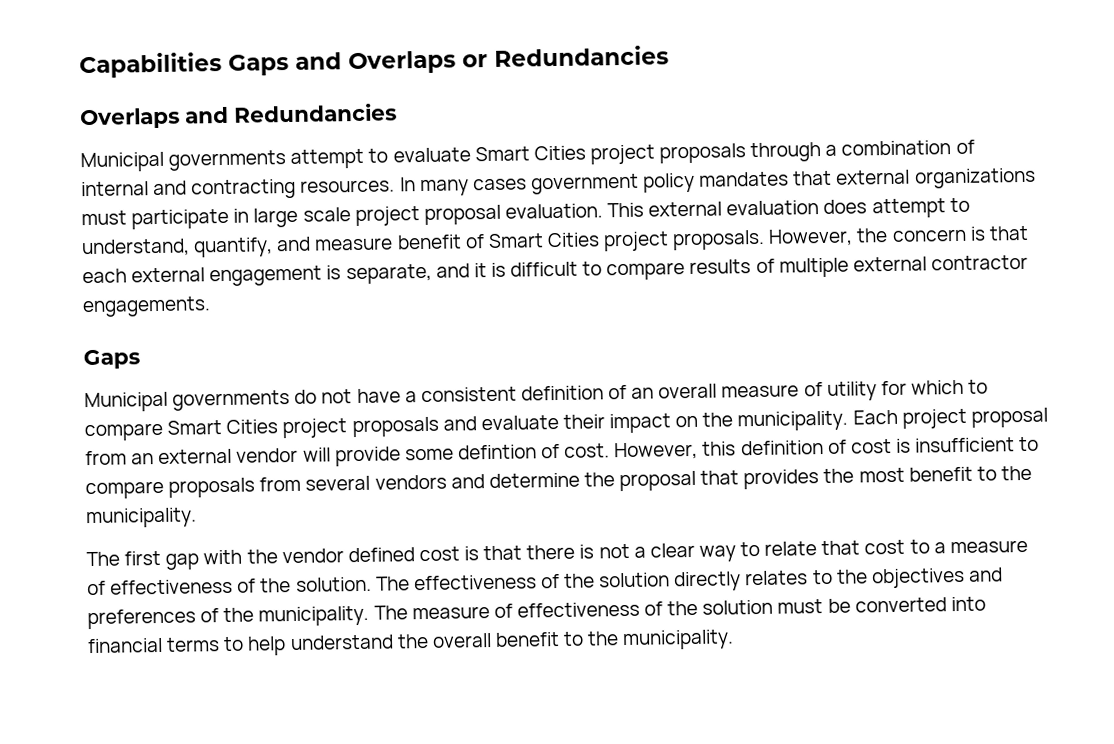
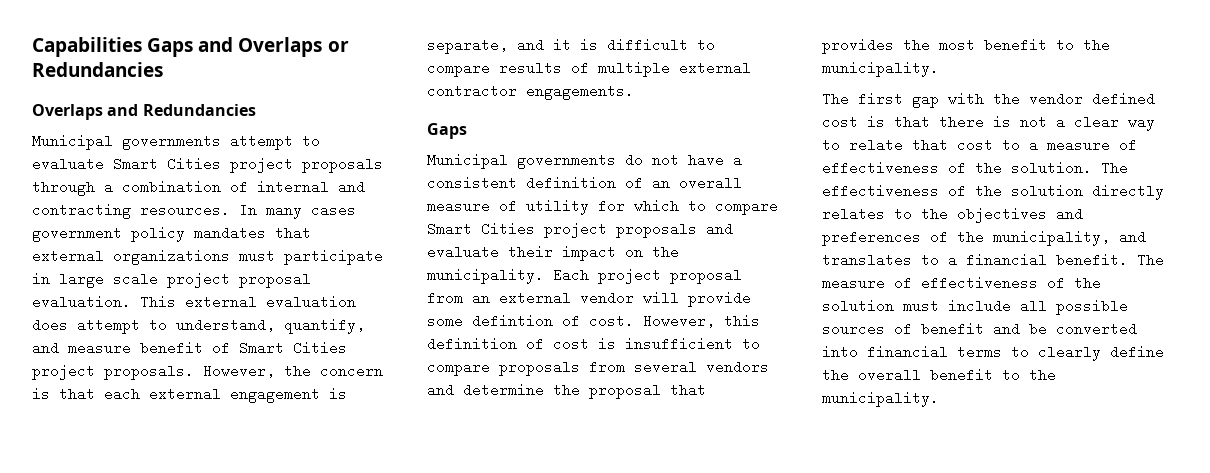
- The effectiveness of the solution directly relates to the objectives and preferences of the municipality.
+ The effectiveness of the solution directly relates to the objectives and preferences of the municipality, and translates to a financial benefit.
- The measure of effectiveness of the solution must be converted into financial terms to help understand the overall benefit to the municipality.
+ The measure of effectiveness of the solution must include all possible sources of benefit and be converted into financial terms to clearly define the overall benefit to the municipality.

